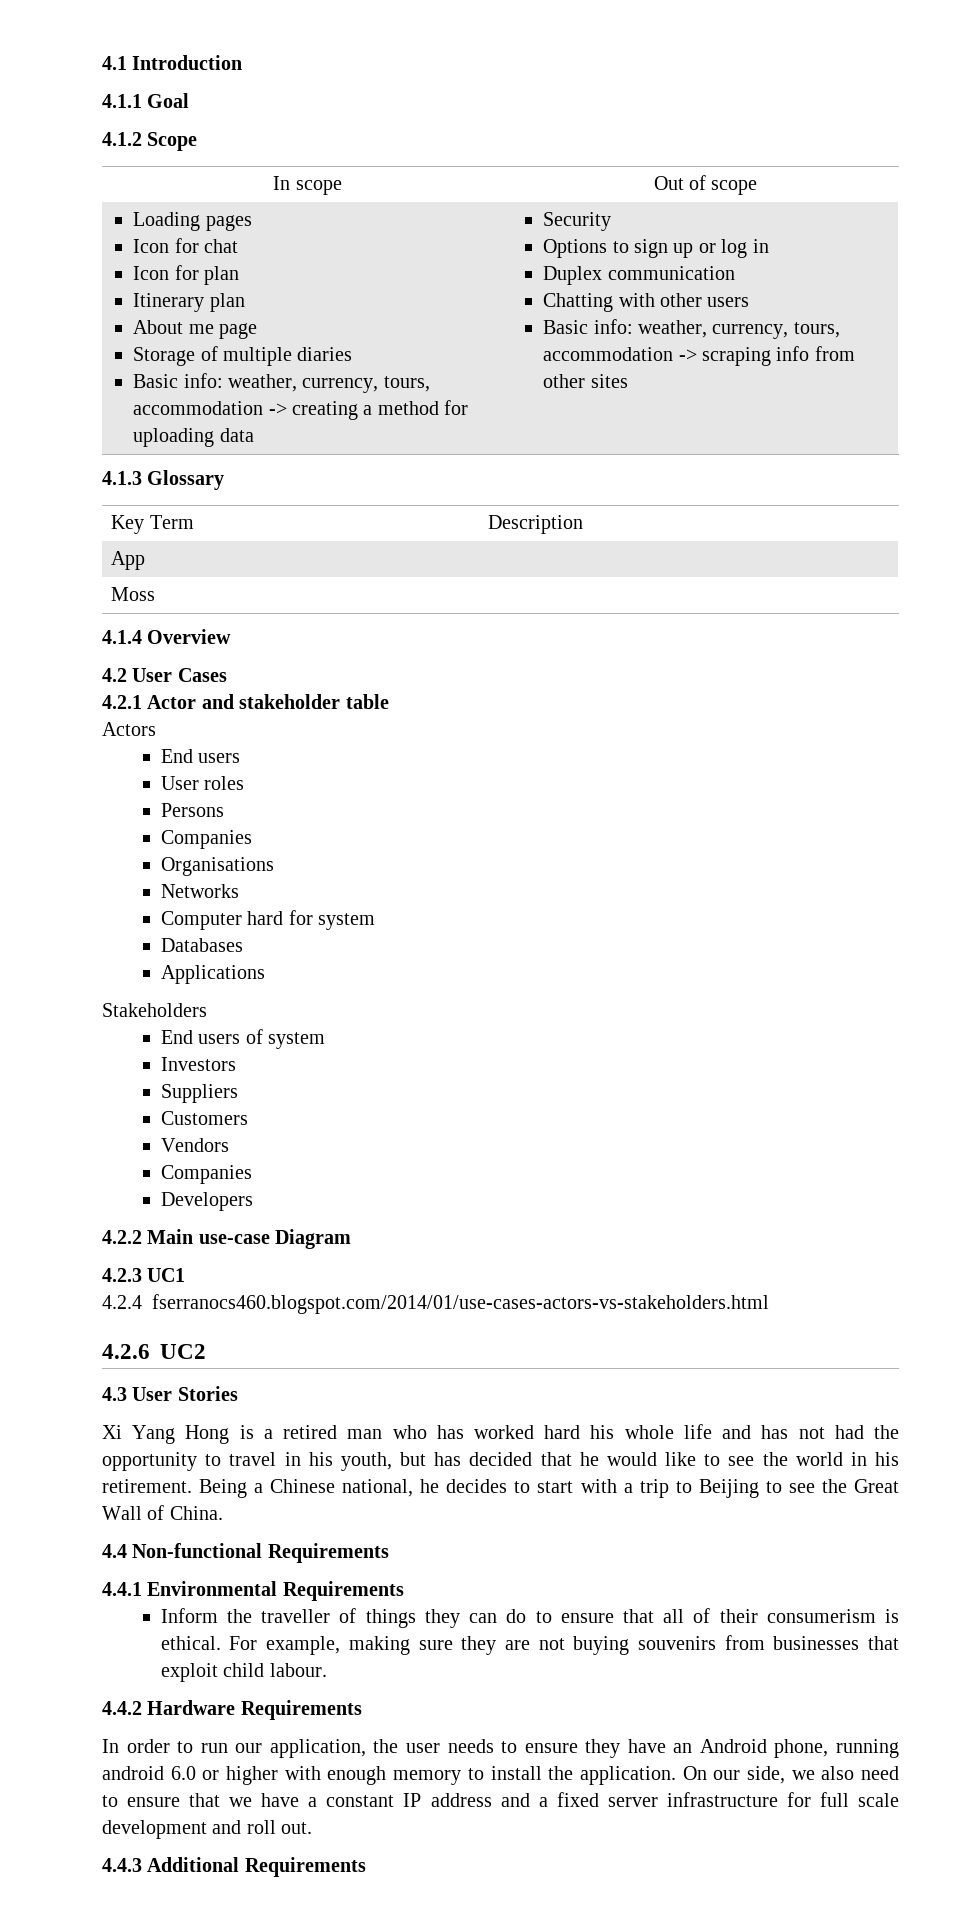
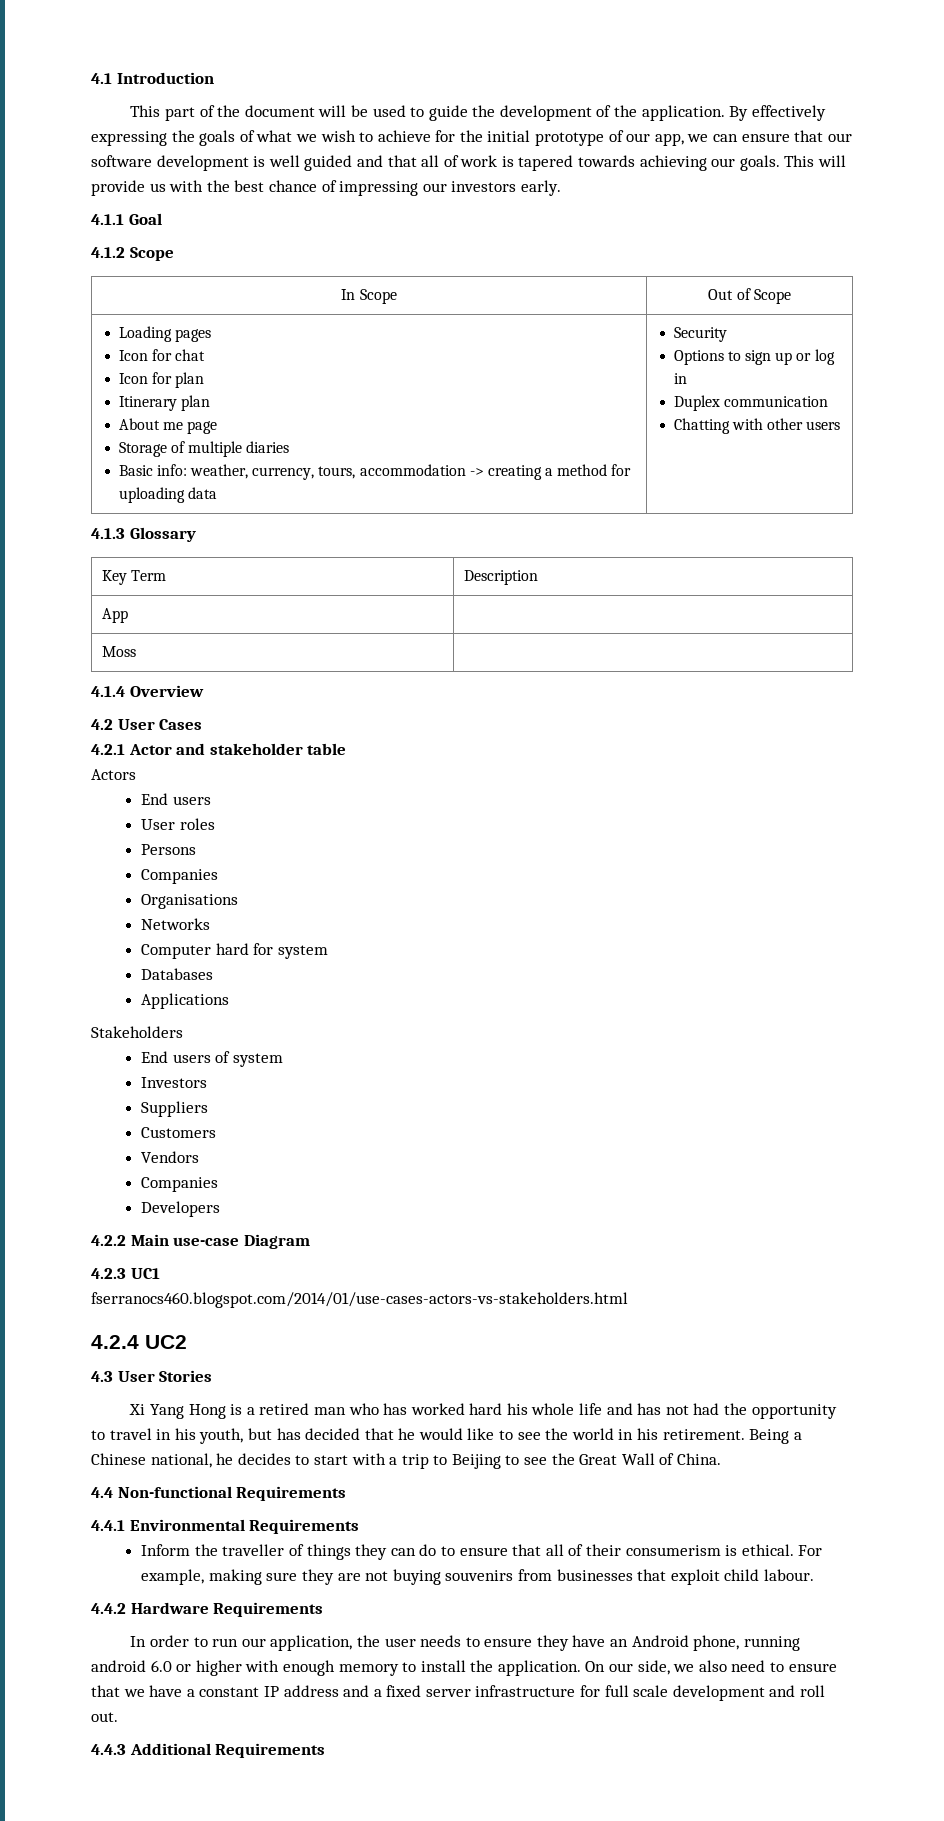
+ This part of the document will be used to guide the development of the application. By effectively expressing the goals of what we wish to achieve for the initial prototype of our app, we can ensure that our software development is well guided and that all of work is tapered towards achieving our goals. This will provide us with the best chance of impressing our investors early.
- In scope | Out of scope
+ In Scope | Out of Scope
- Basic info: weather, currency, tours, accommodation -> scraping info from other sites
- 4.2.4 fserranocs460.blogspot.com/2014/01/use-cases-actors-vs-stakeholders.html
+ fserranocs460.blogspot.com/2014/01/use-cases-actors-vs-stakeholders.html
- 4.2.6 UC2
+ 4.2.4 UC2

